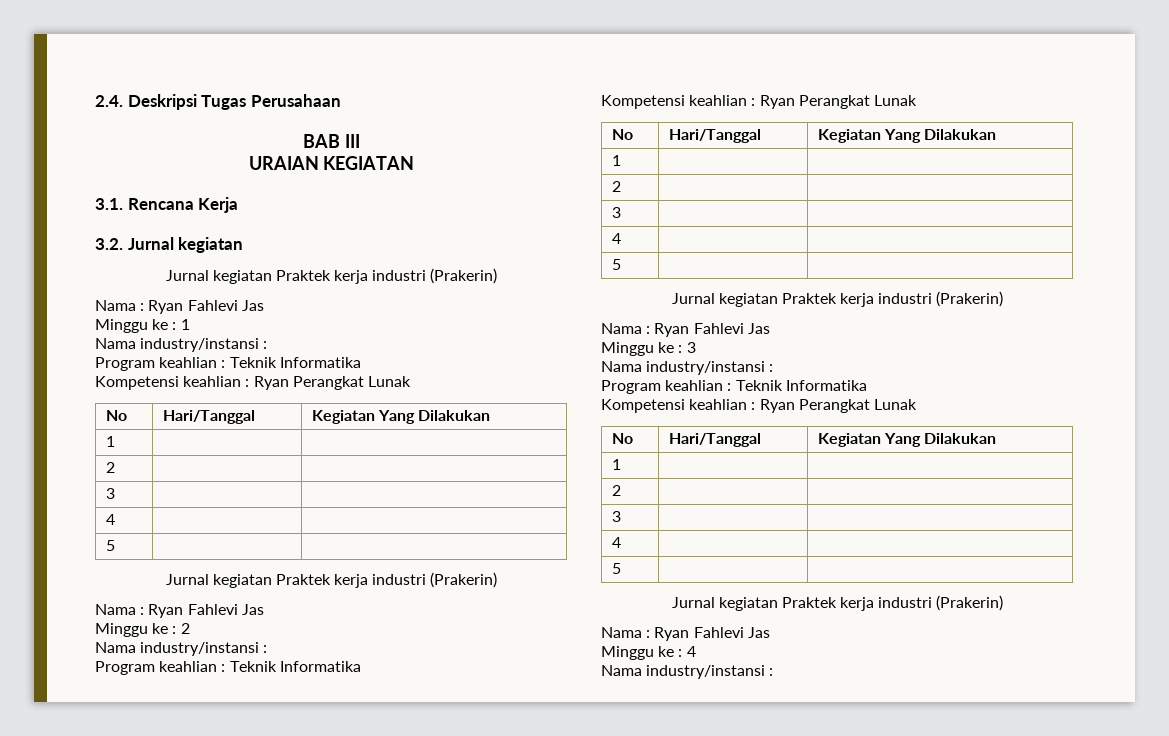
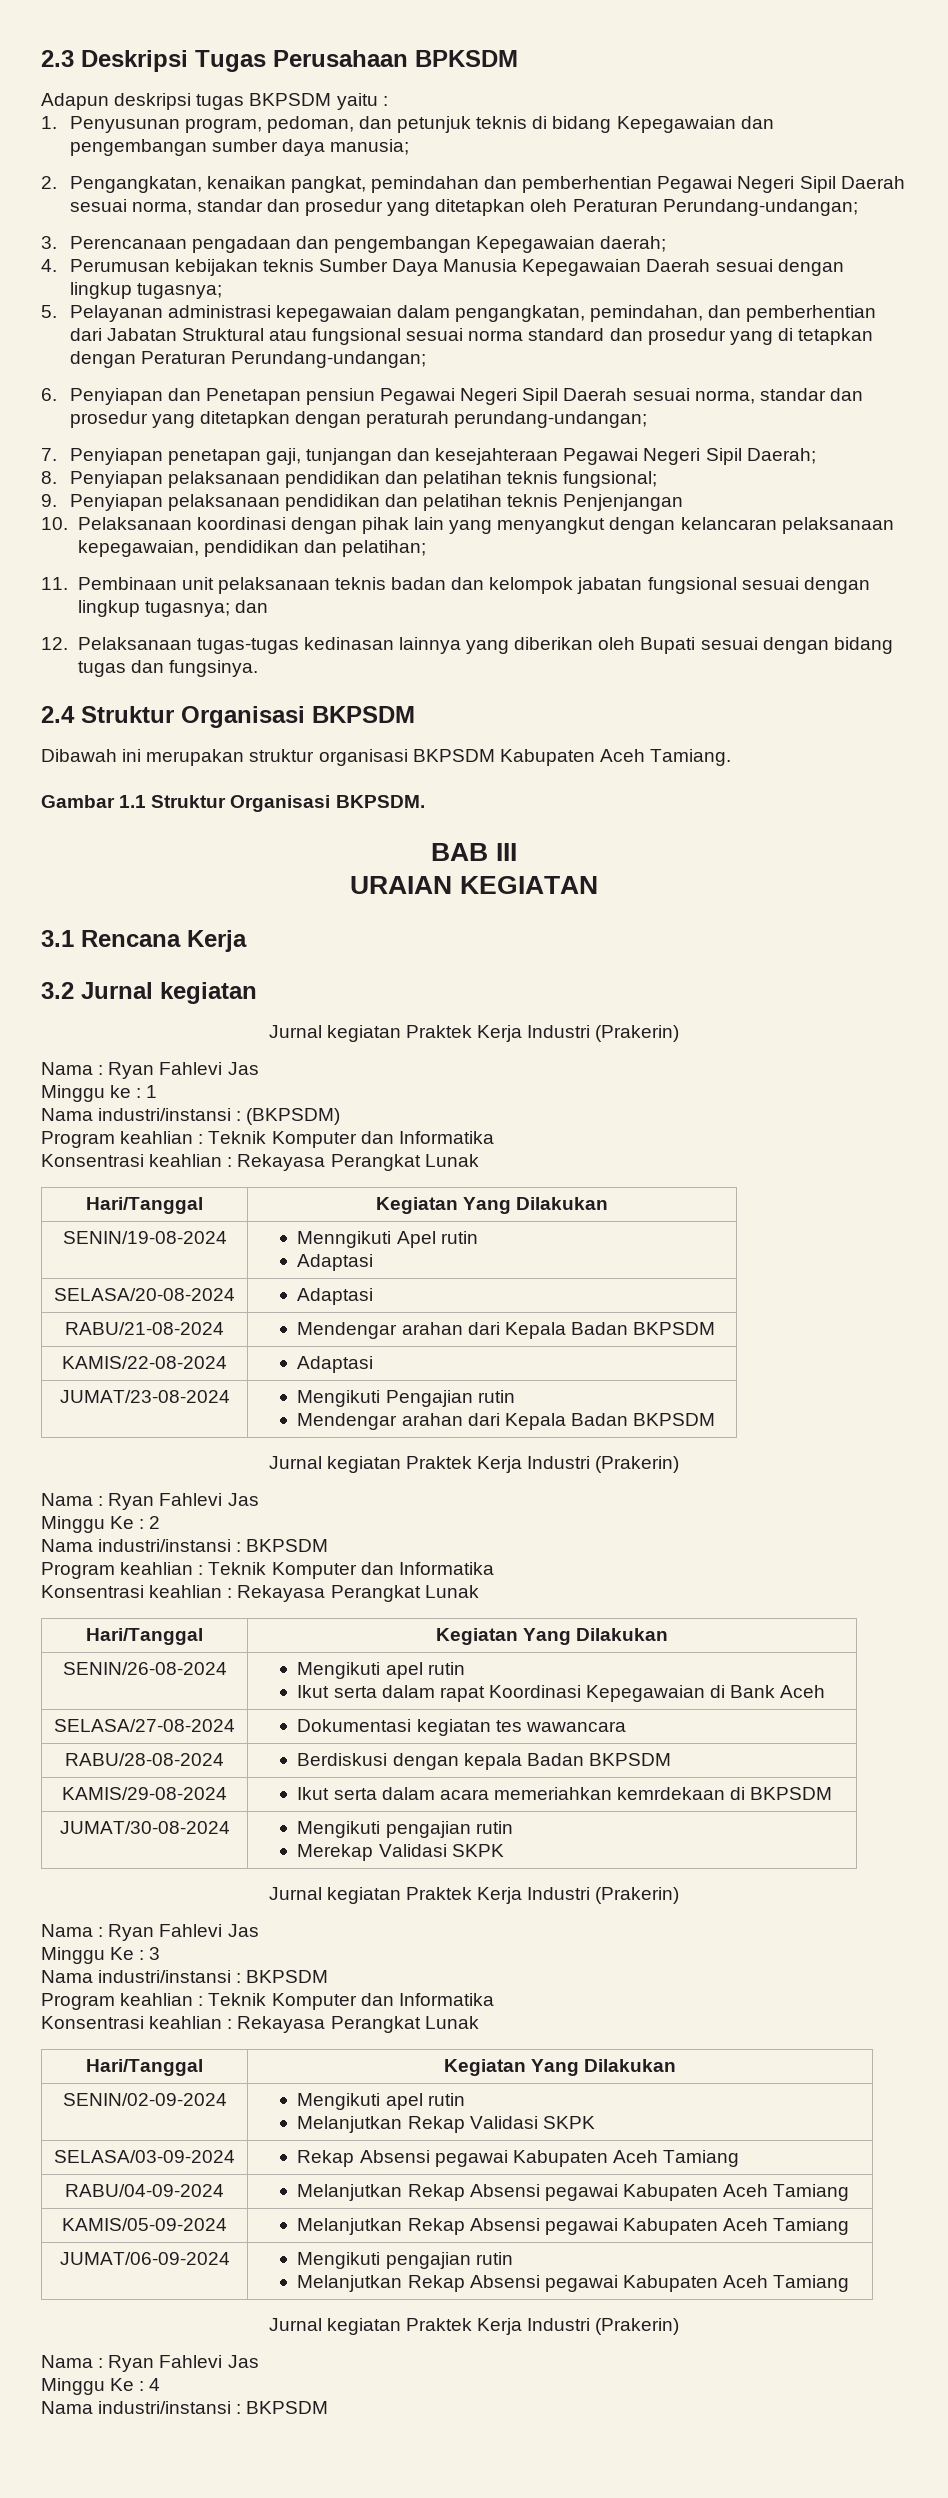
- 2.4. Deskripsi Tugas Perusahaan
+ 2.3 Deskripsi Tugas Perusahaan BPKSDM
+ Adapun deskripsi tugas BKPSDM yaitu :
+ 1. Penyusunan program, pedoman, dan petunjuk teknis di bidang Kepegawaian dan pengembangan sumber daya manusia;
+ 2. Pengangkatan, kenaikan pangkat, pemindahan dan pemberhentian Pegawai Negeri Sipil Daerah sesuai norma, standar dan prosedur yang ditetapkan oleh Peraturan Perundang-undangan;
+ 3. Perencanaan pengadaan dan pengembangan Kepegawaian daerah;
+ 4. Perumusan kebijakan teknis Sumber Daya Manusia Kepegawaian Daerah sesuai dengan lingkup tugasnya;
+ 5. Pelayanan administrasi kepegawaian dalam pengangkatan, pemindahan, dan pemberhentian dari Jabatan Struktural atau fungsional sesuai norma standard dan prosedur yang di tetapkan dengan Peraturan Perundang-undangan;
+ 6. Penyiapan dan Penetapan pensiun Pegawai Negeri Sipil Daerah sesuai norma, standar dan prosedur yang ditetapkan dengan peraturah perundang-undangan;
+ 7. Penyiapan penetapan gaji, tunjangan dan kesejahteraan Pegawai Negeri Sipil Daerah;
+ 8. Penyiapan pelaksanaan pendidikan dan pelatihan teknis fungsional;
+ 9. Penyiapan pelaksanaan pendidikan dan pelatihan teknis Penjenjangan
+ 10. Pelaksanaan koordinasi dengan pihak lain yang menyangkut dengan kelancaran pelaksanaan kepegawaian, pendidikan dan pelatihan;
+ 11. Pembinaan unit pelaksanaan teknis badan dan kelompok jabatan fungsional sesuai dengan lingkup tugasnya; dan
+ 12. Pelaksanaan tugas-tugas kedinasan lainnya yang diberikan oleh Bupati sesuai dengan bidang tugas dan fungsinya.
+ 2.4 Struktur Organisasi BKPSDM
+ Dibawah ini merupakan struktur organisasi BKPSDM Kabupaten Aceh Tamiang.
+ Gambar 1.1 Struktur Organisasi BKPSDM.
- 3.1. Rencana Kerja
+ 3.1 Rencana Kerja
- 3.2. Jurnal kegiatan
- Jurnal kegiatan Praktek kerja industri (Prakerin)
+ 3.2 Jurnal kegiatan
+ Jurnal kegiatan Praktek Kerja Industri (Prakerin)
  Minggu ke : 1
- Nama industry/instansi :
- Program keahlian : Teknik Informatika
- Kompetensi keahlian : Ryan Perangkat Lunak
- No | Hari/Tanggal | Kegiatan Yang Dilakukan
- 1 | |
- 2 | |
- 3 | |
- 4 | |
- 5 | |
- Jurnal kegiatan Praktek kerja industri (Prakerin)
+ Nama industri/instansi : (BKPSDM)
+ Program keahlian : Teknik Komputer dan Informatika
+ Konsentrasi keahlian : Rekayasa Perangkat Lunak
+ Hari/Tanggal | Kegiatan Yang Dilakukan
+ SENIN/19-08-2024 | Menngikuti Apel rutin
+ Adaptasi
+ SELASA/20-08-2024 | Adaptasi
+ RABU/21-08-2024 | Mendengar arahan dari Kepala Badan BKPSDM
+ KAMIS/22-08-2024 | Adaptasi
+ JUMAT/23-08-2024 | Mengikuti Pengajian rutin
+ Mendengar arahan dari Kepala Badan BKPSDM
+ Jurnal kegiatan Praktek Kerja Industri (Prakerin)
  Nama : Ryan Fahlevi Jas
- Minggu ke : 2
- Nama industry/instansi :
- Program keahlian : Teknik Informatika
- Kompetensi keahlian : Ryan Perangkat Lunak
- No | Hari/Tanggal | Kegiatan Yang Dilakukan
- 1 | |
- 2 | |
- 3 | |
- 4 | |
- 5 | |
- Jurnal kegiatan Praktek kerja industri (Prakerin)
+ Minggu Ke : 2
+ Nama industri/instansi : BKPSDM
+ Program keahlian : Teknik Komputer dan Informatika
+ Konsentrasi keahlian : Rekayasa Perangkat Lunak
+ Hari/Tanggal | Kegiatan Yang Dilakukan
+ SENIN/26-08-2024 | Mengikuti apel rutin
+ Ikut serta dalam rapat Koordinasi Kepegawaian di Bank Aceh
+ SELASA/27-08-2024 | Dokumentasi kegiatan tes wawancara
+ RABU/28-08-2024 | Berdiskusi dengan kepala Badan BKPSDM
+ KAMIS/29-08-2024 | Ikut serta dalam acara memeriahkan kemrdekaan di BKPSDM
+ JUMAT/30-08-2024 | Mengikuti pengajian rutin
+ Merekap Validasi SKPK
+ Jurnal kegiatan Praktek Kerja Industri (Prakerin)
  Nama : Ryan Fahlevi Jas
- Minggu ke : 3
- Nama industry/instansi :
- Program keahlian : Teknik Informatika
- Kompetensi keahlian : Ryan Perangkat Lunak
- No | Hari/Tanggal | Kegiatan Yang Dilakukan
- 1 | |
- 2 | |
- 3 | |
- 4 | |
- 5 | |
- Jurnal kegiatan Praktek kerja industri (Prakerin)
+ Minggu Ke : 3
+ Nama industri/instansi : BKPSDM
+ Program keahlian : Teknik Komputer dan Informatika
+ Konsentrasi keahlian : Rekayasa Perangkat Lunak
+ Hari/Tanggal | Kegiatan Yang Dilakukan
+ SENIN/02-09-2024 | Mengikuti apel rutin
+ Melanjutkan Rekap Validasi SKPK
+ SELASA/03-09-2024 | Rekap Absensi pegawai Kabupaten Aceh Tamiang
+ RABU/04-09-2024 | Melanjutkan Rekap Absensi pegawai Kabupaten Aceh Tamiang
+ KAMIS/05-09-2024 | Melanjutkan Rekap Absensi pegawai Kabupaten Aceh Tamiang
+ JUMAT/06-09-2024 | Mengikuti pengajian rutin
+ Melanjutkan Rekap Absensi pegawai Kabupaten Aceh Tamiang
+ Jurnal kegiatan Praktek Kerja Industri (Prakerin)
  Nama : Ryan Fahlevi Jas
- Minggu ke : 4
- Nama industry/instansi :
+ Minggu Ke : 4
+ Nama industri/instansi : BKPSDM

